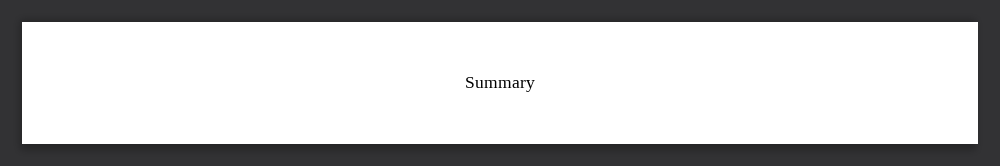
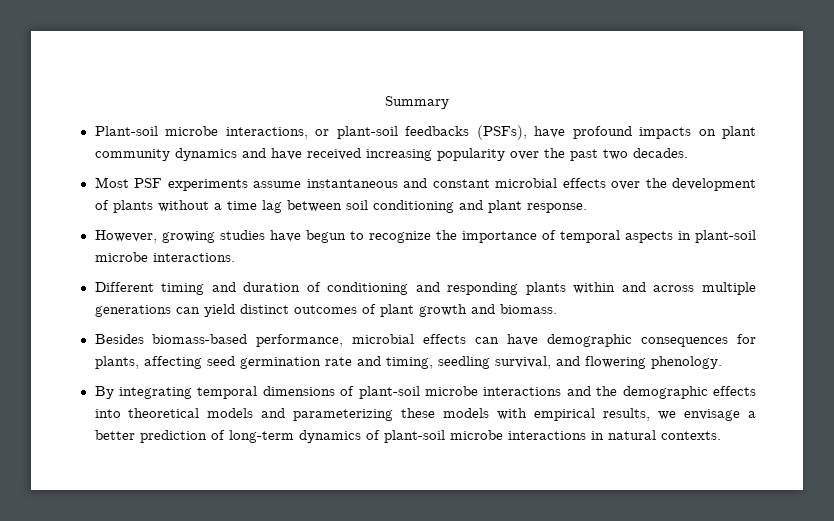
+ Plant-soil microbe interactions, or plant-soil feedbacks (PSFs), have profound impacts on plant community dynamics and have received increasing popularity over the past two decades.
+ Most PSF experiments assume instantaneous and constant microbial effects over the development of plants without a time lag between soil conditioning and plant response.
+ However, growing studies have begun to recognize the importance of temporal aspects in plant-soil microbe interactions.
+ Different timing and duration of conditioning and responding plants within and across multiple generations can yield distinct outcomes of plant growth and biomass.
+ Besides biomass-based performance, microbial effects can have demographic consequences for plants, affecting seed germination rate and timing, seedling survival, and flowering phenology.
+ By integrating temporal dimensions of plant-soil microbe interactions and the demographic effects into theoretical models and parameterizing these models with empirical results, we envisage a better prediction of long-term dynamics of plant-soil microbe interactions in natural contexts.

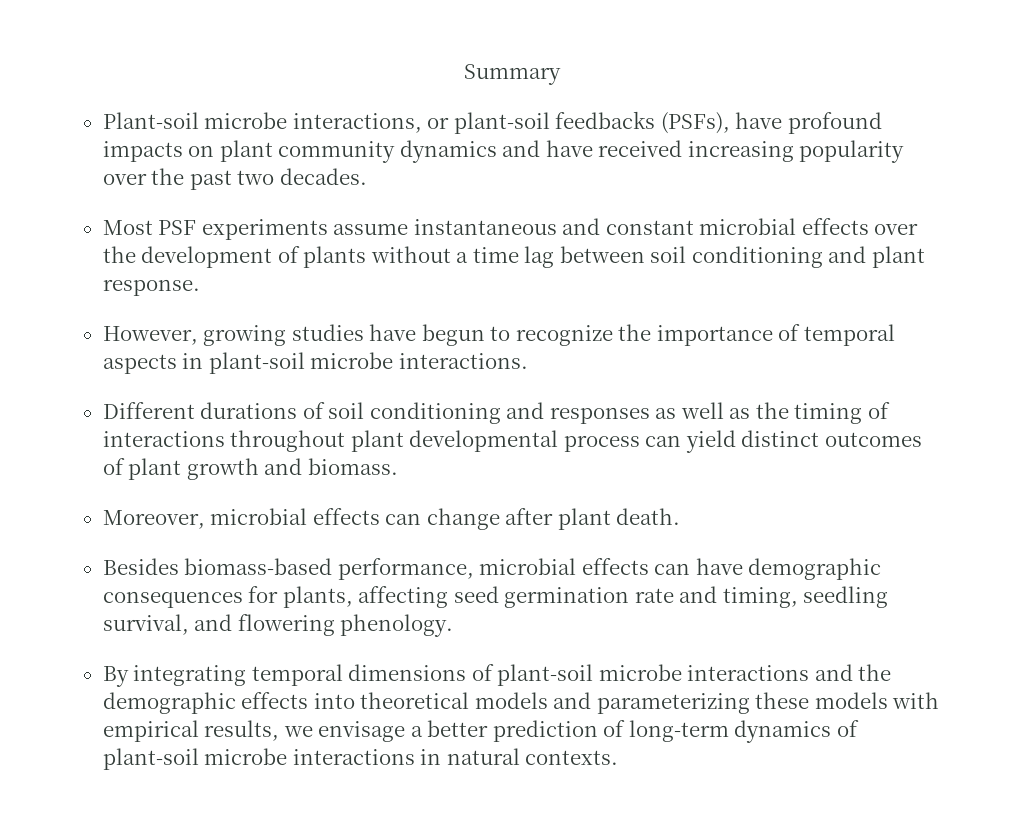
- Different timing and duration of conditioning and responding plants within and across multiple generations can yield distinct outcomes of plant growth and biomass.
+ Different durations of soil conditioning and responses as well as the timing of interactions throughout plant developmental process can yield distinct outcomes of plant growth and biomass.
+ Moreover, microbial effects can change after plant death.

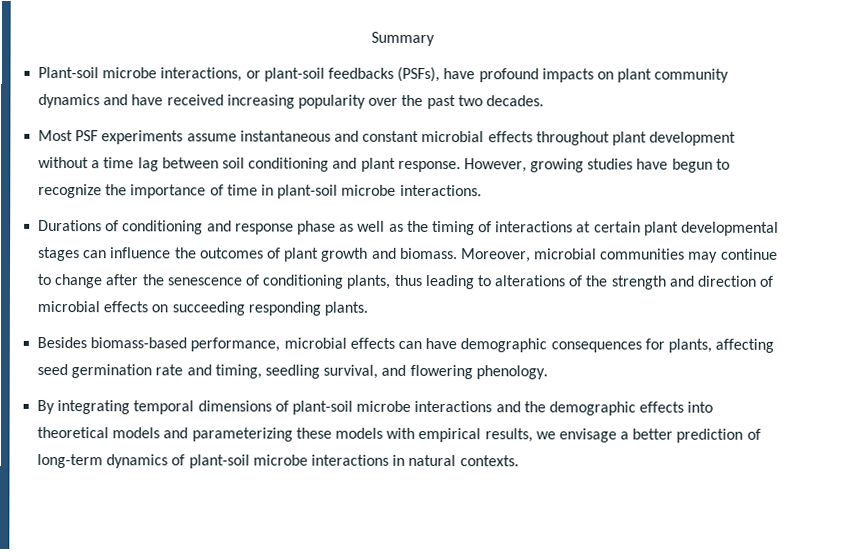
- Most PSF experiments assume instantaneous and constant microbial effects over the development of plants without a time lag between soil conditioning and plant response.
- However, growing studies have begun to recognize the importance of temporal aspects in plant-soil microbe interactions.
+ Most PSF experiments assume instantaneous and constant microbial effects throughout plant development without a time lag between soil conditioning and plant response. However, growing studies have begun to recognize the importance of time in plant-soil microbe interactions.
- Different durations of soil conditioning and responses as well as the timing of interactions throughout plant developmental process can yield distinct outcomes of plant growth and biomass.
- Moreover, microbial effects can change after plant death.
+ Durations of conditioning and response phase as well as the timing of interactions at certain plant developmental stages can influence the outcomes of plant growth and biomass. Moreover, microbial communities may continue to change after the senescence of conditioning plants, thus leading to alterations of the strength and direction of microbial effects on succeeding responding plants.

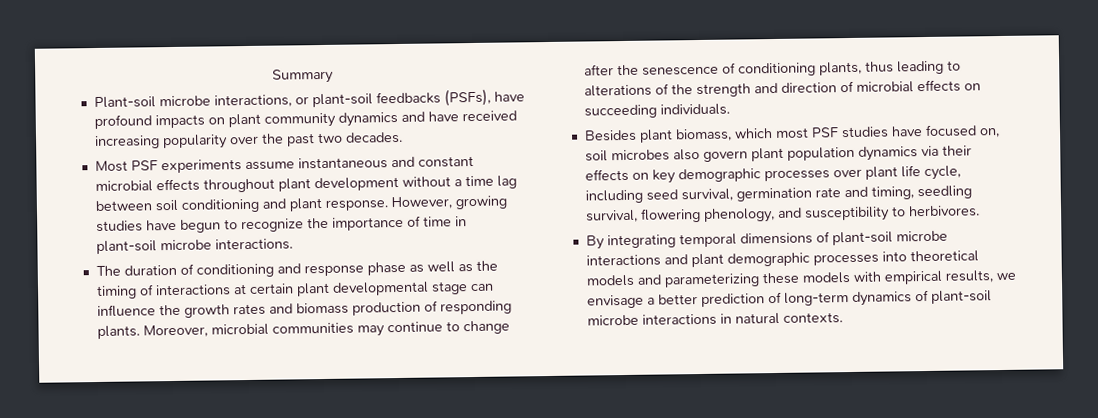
- Durations of conditioning and response phase as well as the timing of interactions at certain plant developmental stages can influence the outcomes of plant growth and biomass.
+ The duration of conditioning and response phase as well as the timing of interactions at certain plant developmental stage can influence the growth rates and biomass production of responding plants.
- Moreover, microbial communities may continue to change after the senescence of conditioning plants, thus leading to alterations of the strength and direction of microbial effects on succeeding responding plants.
+ Moreover, microbial communities may continue to change after the senescence of conditioning plants, thus leading to alterations of the strength and direction of microbial effects on succeeding individuals.
- Besides biomass-based performance, microbial effects can have demographic consequences for plants, affecting seed germination rate and timing, seedling survival, and flowering phenology.
+ Besides plant biomass, which most PSF studies have focused on, soil microbes also govern plant population dynamics via their effects on key demographic processes over plant life cycle, including seed survival, germination rate and timing, seedling survival, flowering phenology, and susceptibility to herbivores.
- By integrating temporal dimensions of plant-soil microbe interactions and the demographic effects into theoretical models and parameterizing these models with empirical results, we envisage a better prediction of long-term dynamics of plant-soil microbe interactions in natural contexts.
+ By integrating temporal dimensions of plant-soil microbe interactions and plant demographic processes into theoretical models and parameterizing these models with empirical results, we envisage a better prediction of long-term dynamics of plant-soil microbe interactions in natural contexts.

